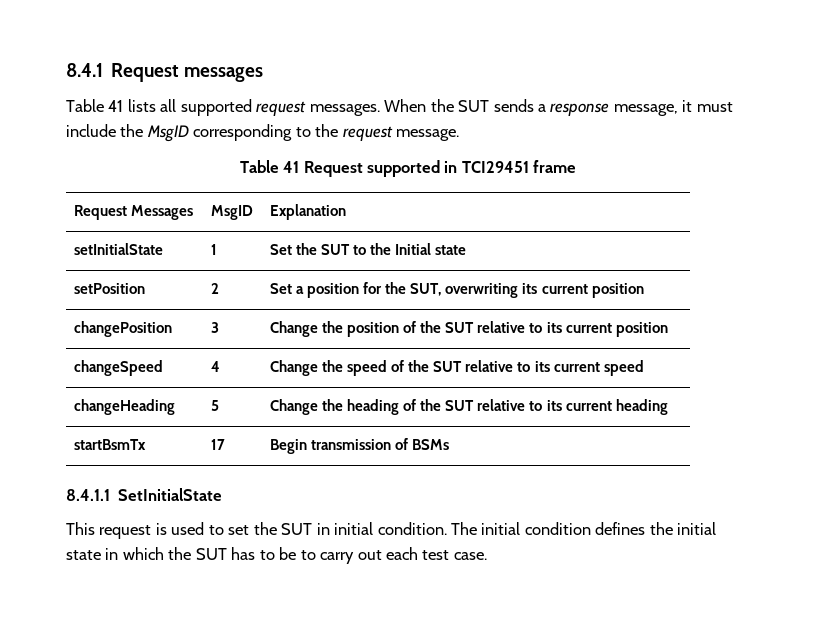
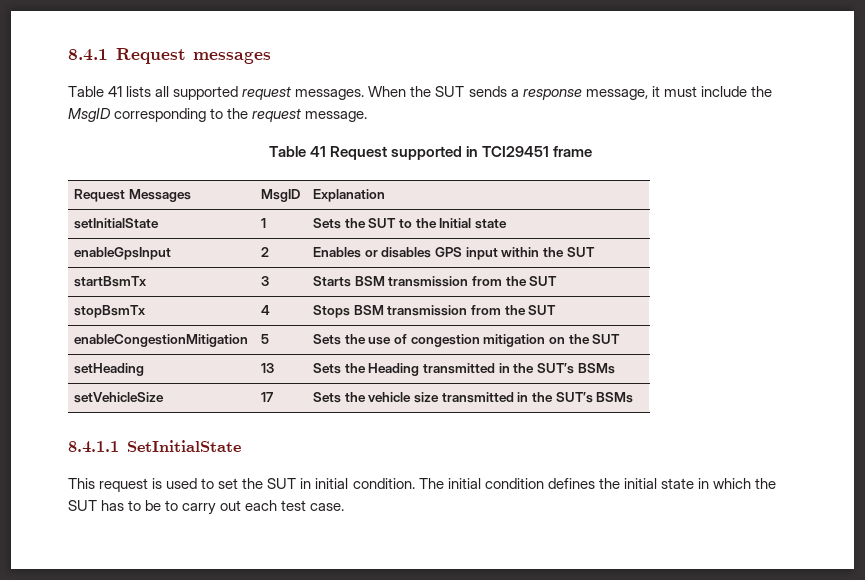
- setInitialState | 1 | Set the SUT to the Initial state
+ setInitialState | 1 | Sets the SUT to the Initial state
- setPosition | 2 | Set a position for the SUT, overwriting its current position
- changePosition | 3 | Change the position of the SUT relative to its current position
- changeSpeed | 4 | Change the speed of the SUT relative to its current speed
- changeHeading | 5 | Change the heading of the SUT relative to its current heading
- startBsmTx | 17 | Begin transmission of BSMs
+ enableGpsInput | 2 | Enables or disables GPS input within the SUT
+ startBsmTx | 3 | Starts BSM transmission from the SUT
+ stopBsmTx | 4 | Stops BSM transmission from the SUT
+ enableCongestionMitigation | 5 | Sets the use of congestion mitigation on the SUT
+ setHeading | 13 | Sets the Heading transmitted in the SUT’s BSMs
+ setVehicleSize | 17 | Sets the vehicle size transmitted in the SUT’s BSMs

